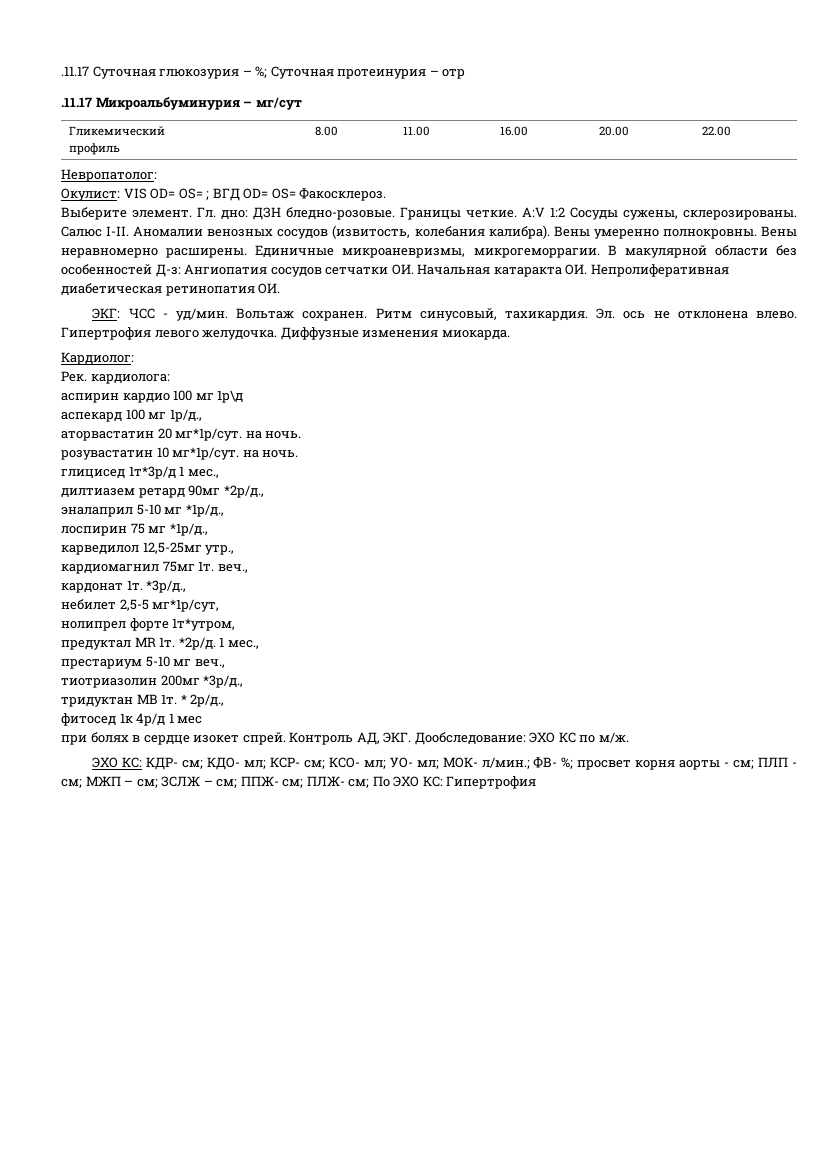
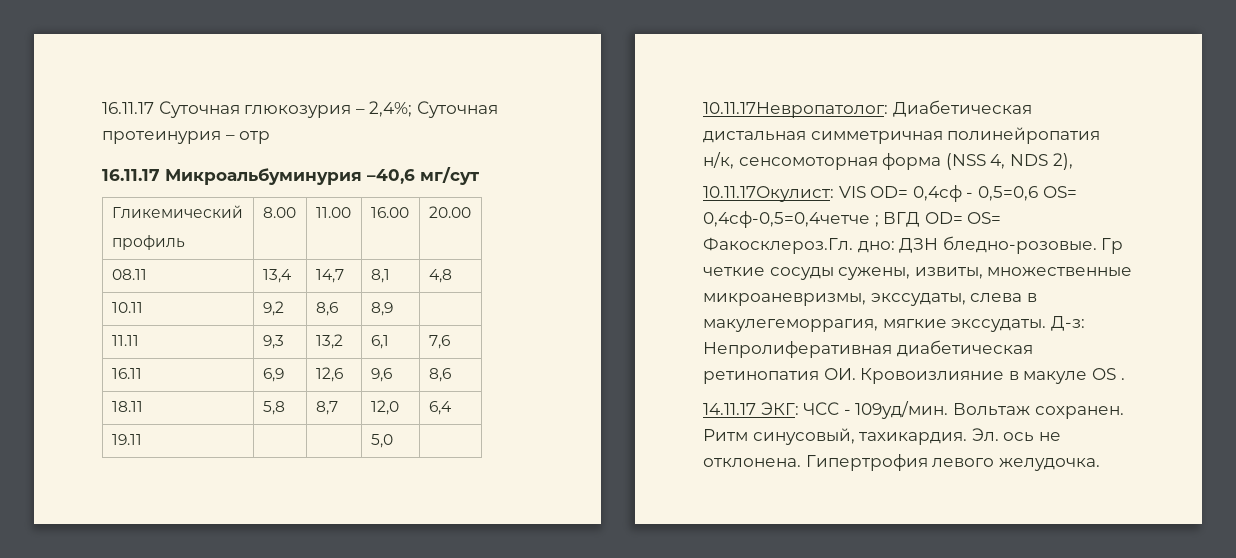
- .11.17 Суточная глюкозурия – %; Суточная протеинурия – отр
+ 16.11.17 Суточная глюкозурия – 2,4%; Суточная протеинурия – отр
- .11.17 Микроальбуминурия – мг/сут
+ 16.11.17 Микроальбуминурия –40,6 мг/сут
  Гликемический
- профиль | 8.00 | 11.00 | 16.00 | 20.00 | 22.00
- Невропатолог:
- Окулист: VIS OD= OS= ; ВГД OD= OS= Факосклероз.
- Выберите элемент. Гл. дно: ДЗН бледно-розовые. Границы четкие. А:V 1:2 Сосуды сужены, склерозированы. Салюс I-II. Аномалии венозных сосудов (извитость, колебания калибра). Вены умеренно полнокровны. Вены неравномерно расширены. Единичные микроаневризмы, микрогеморрагии. В макулярной области без особенностей Д-з: Ангиопатия сосудов сетчатки ОИ. Начальная катаракта ОИ. Непролиферативная диабетическая ретинопатия ОИ.
- ЭКГ: ЧСС - уд/мин.
+ профиль | 8.00 | 11.00 | 16.00 | 20.00
+ 08.11 | 13,4 | 14,7 | 8,1 | 4,8
+ 10.11 | 9,2 | 8,6 | 8,9 |
+ 11.11 | 9,3 | 13,2 | 6,1 | 7,6
+ 16.11 | 6,9 | 12,6 | 9,6 | 8,6
+ 18.11 | 5,8 | 8,7 | 12,0 | 6,4
+ 19.11 | | | 5,0 |
+ 10.11.17Невропатолог: Диабетическая дистальная симметричная полинейропатия н/к, сенсомоторная форма (NSS 4, NDS 2),
+ 10.11.17Окулист: VIS OD= 0,4сф - 0,5=0,6 OS= 0,4сф-0,5=0,4четче ; ВГД OD= OS= Факосклероз.Гл. дно: ДЗН бледно-розовые. Гр четкие сосуды сужены, извиты, множественные микроаневризмы, экссудаты, слева в макулегеморрагия, мягкие экссудаты. Д-з: Непролиферативная диабетическая ретинопатия ОИ. Кровоизлияние в макуле OS .
+ 14.11.17 ЭКГ: ЧСС - 109уд/мин.
- Эл. ось не отклонена влево.
+ Эл. ось не отклонена.
- Диффузные изменения миокарда.
- Кардиолог:
- Рек. кардиолога:
- аспирин кардио 100 мг 1р\д
- аспекард 100 мг 1р/д.,
- аторвастатин 20 мг*1р/сут. на ночь.
- розувастатин 10 мг*1р/сут. на ночь.
- глицисед 1т*3р/д 1 мес.,
- дилтиазем ретард 90мг *2р/д.,
- эналаприл 5-10 мг *1р/д.,
- лоспирин 75 мг *1р/д.,
- карведилол 12,5-25мг утр.,
- кардиомагнил 75мг 1т. веч.,
- кардонат 1т. *3р/д.,
- небилет 2,5-5 мг*1р/сут,
- нолипрел форте 1т*утром,
- предуктал МR 1т. *2р/д. 1 мес.,
- престариум 5-10 мг веч.,
- тиотриазолин 200мг *3р/д.,
- тридуктан МВ 1т. * 2р/д.,
- фитосед 1к 4р/д 1 мес
- при болях в сердце изокет спрей. Контроль АД, ЭКГ. Дообследование: ЭХО КС по м/ж.
- ЭХО КС: КДР- см; КДО- мл; КСР- см; КСО- мл; УО- мл; МОК- л/мин.; ФВ- %; просвет корня аорты - см; ПЛП - см; МЖП – см; ЗСЛЖ – см; ППЖ- см; ПЛЖ- см; По ЭХО КС: Гипертрофия

